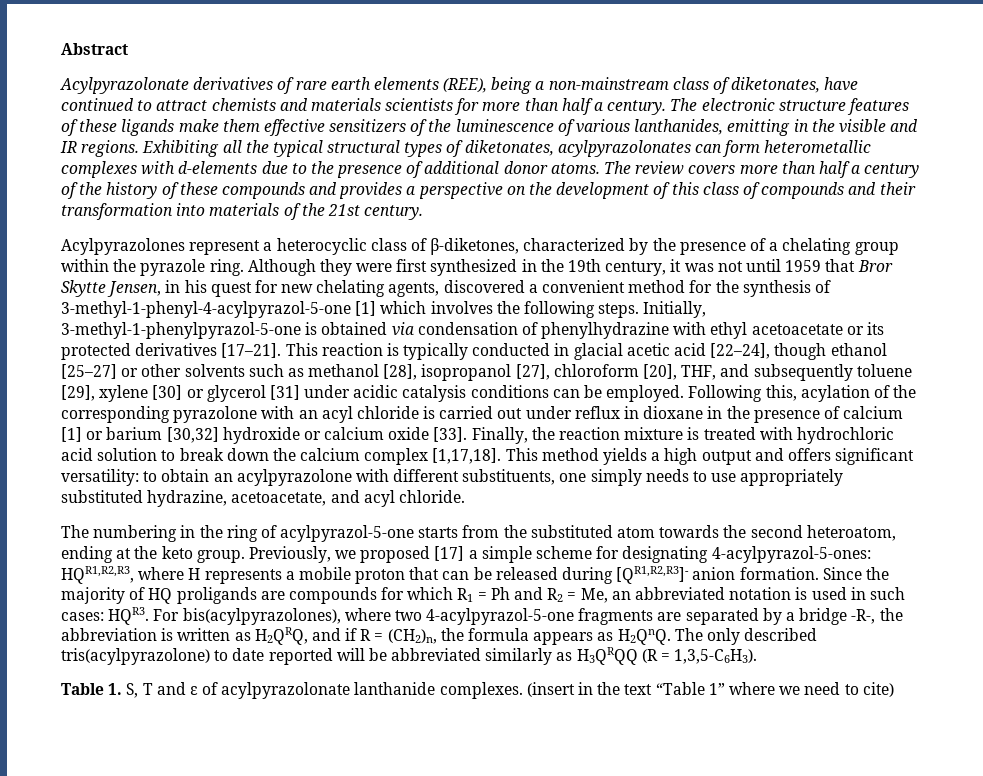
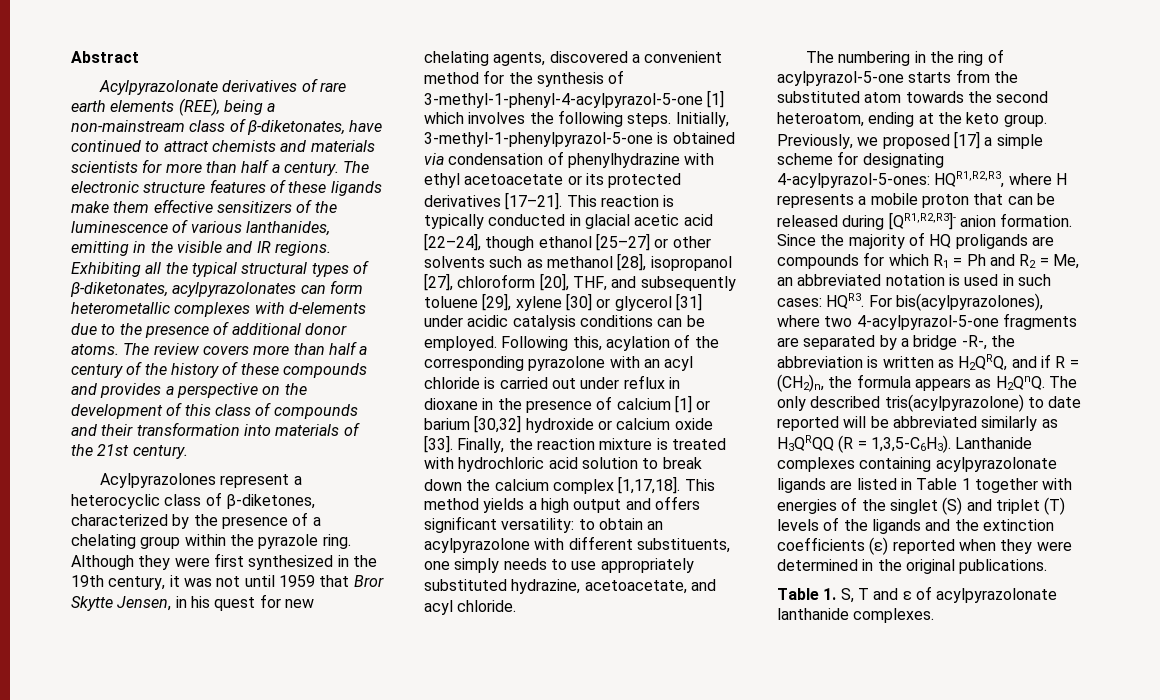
- Acylpyrazolonate derivatives of rare earth elements (REE), being a non-mainstream class of diketonates, have continued to attract chemists and materials scientists for more than half a century.
+ Acylpyrazolonate derivatives of rare earth elements (REE), being a non-mainstream class of β-diketonates, have continued to attract chemists and materials scientists for more than half a century.
- Exhibiting all the typical structural types of diketonates, acylpyrazolonates can form heterometallic complexes with d-elements due to the presence of additional donor atoms.
+ Exhibiting all the typical structural types of β-diketonates, acylpyrazolonates can form heterometallic complexes with d-elements due to the presence of additional donor atoms.
+ Lanthanide complexes containing acylpyrazolonate ligands are listed in Table 1 together with energies of the singlet (S) and triplet (T) levels of the ligands and the extinction coefficients (ε) reported when they were determined in the original publications.
- (insert in the text “Table 1” where we need to cite)

